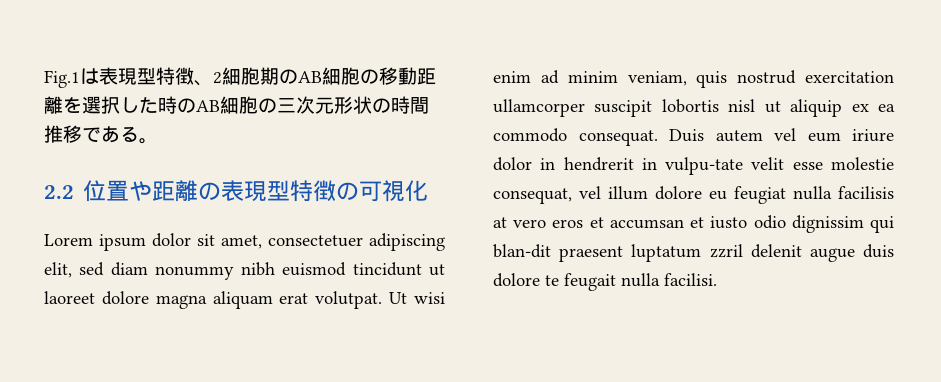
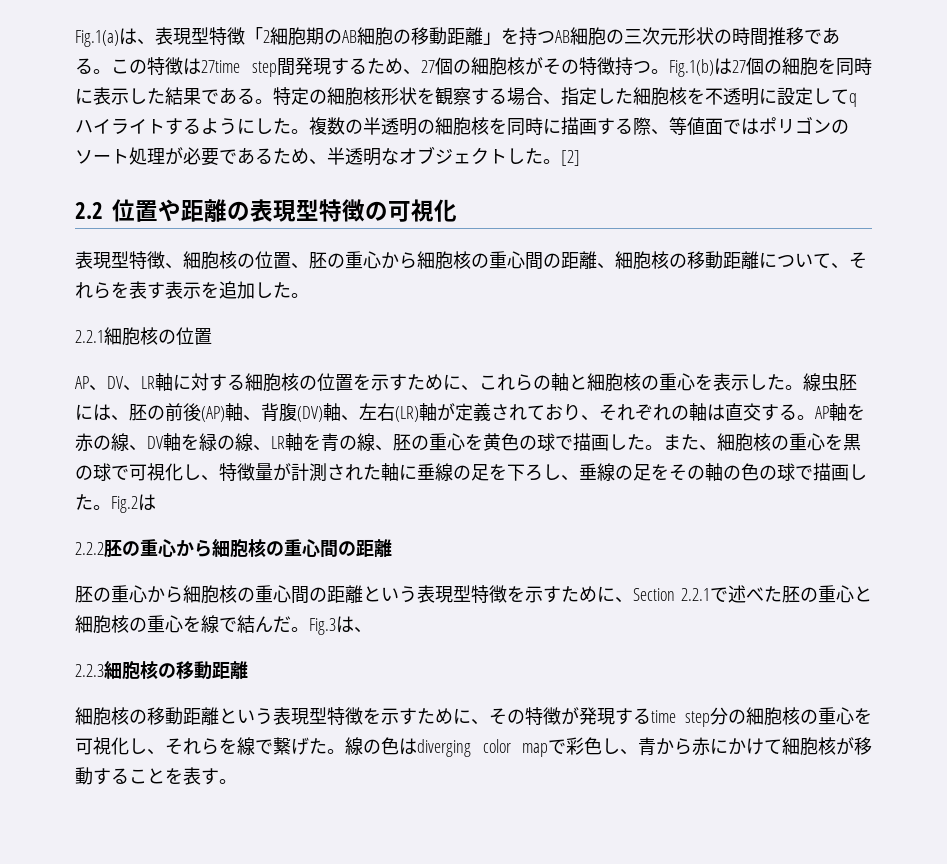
- Fig.1は表現型特徴、2細胞期のAB細胞の移動距離を選択した時のAB細胞の三次元形状の時間推移である。
+ Fig.1(a)は、表現型特徴「2細胞期のAB細胞の移動距離」を持つAB細胞の三次元形状の時間推移である。この特徴は27time step間発現するため、27個の細胞核がその特徴持つ。Fig.1(b)は27個の細胞を同時に表示した結果である。特定の細胞核形状を観察する場合、指定した細胞核を不透明に設定してqハイライトするようにした。複数の半透明の細胞核を同時に描画する際、等値面ではポリゴンのソート処理が必要であるため、半透明なオブジェクトした。[2]
- Lorem ipsum dolor sit amet, consectetuer adipiscing elit, sed diam nonummy nibh euismod tincidunt ut laoreet dolore magna aliquam erat volutpat. Ut wisi enim ad minim veniam, quis nostrud exercitation ullamcorper suscipit lobortis nisl ut aliquip ex ea commodo consequat. Duis autem vel eum iriure dolor in hendrerit in vulpu-tate velit esse molestie consequat, vel illum dolore eu feugiat nulla facilisis at vero eros et accumsan et iusto odio dignissim qui blan-dit praesent luptatum zzril delenit augue duis dolore te feugait nulla facilisi.
+ 表現型特徴、細胞核の位置、胚の重心から細胞核の重心間の距離、細胞核の移動距離について、それらを表す表示を追加した。
+ 2.2.1細胞核の位置
+ AP、DV、LR軸に対する細胞核の位置を示すために、これらの軸と細胞核の重心を表示した。線虫胚には、胚の前後(AP)軸、背腹(DV)軸、左右(LR)軸が定義されており、それぞれの軸は直交する。AP軸を赤の線、DV軸を緑の線、LR軸を青の線、胚の重心を黄色の球で描画した。また、細胞核の重心を黒の球で可視化し、特徴量が計測された軸に垂線の足を下ろし、垂線の足をその軸の色の球で描画した。Fig.2は
+ 2.2.2胚の重心から細胞核の重心間の距離
+ 胚の重心から細胞核の重心間の距離という表現型特徴を示すために、Section 2.2.1で述べた胚の重心と細胞核の重心を線で結んだ。Fig.3は、
+ 2.2.3細胞核の移動距離
+ 細胞核の移動距離という表現型特徴を示すために、その特徴が発現するtime step分の細胞核の重心を可視化し、それらを線で繋げた。線の色はdiverging color mapで彩色し、青から赤にかけて細胞核が移動することを表す。

